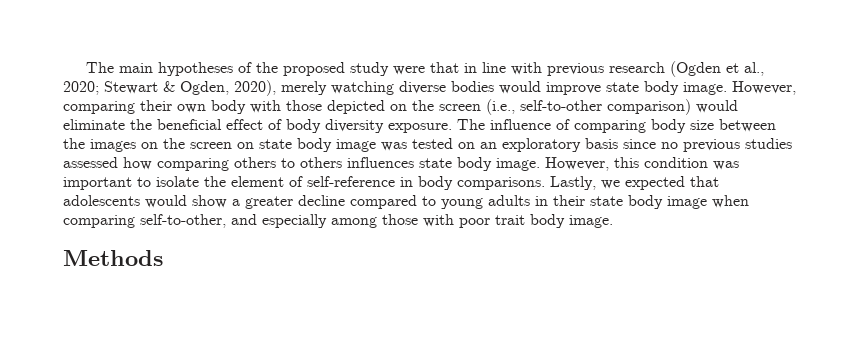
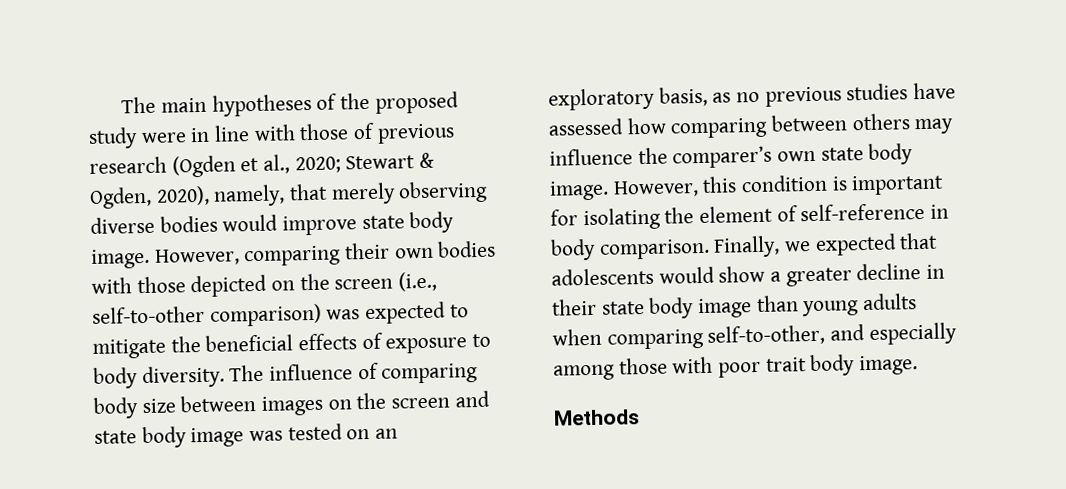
- The main hypotheses of the proposed study were that in line with previous research (Ogden et al., 2020; Stewart & Ogden, 2020), merely watching diverse bodies would improve state body image.
+ The main hypotheses of the proposed study were in line with those of previous research (Ogden et al., 2020; Stewart & Ogden, 2020), namely, that merely observing diverse bodies would improve state body image.
- However, comparing their own body with those depicted on the screen (i.e., self-to-other comparison) would eliminate the beneficial effect of body diversity exposure.
+ However, comparing their own bodies with those depicted on the screen (i.e., self-to-other comparison) was expected to mitigate the beneficial effects of exposure to body diversity.
- The influence of comparing body size between the images on the screen on state body image was tested on an exploratory basis since no previous studies assessed how comparing others to others influences state body image.
+ The influence of comparing body size between images on the screen and state body image was tested on an exploratory basis, as no previous studies have assessed how comparing between others may influence the comparer’s own state body image.
- However, this condition was important to isolate the element of self-reference in body comparisons. Lastly, we expected that adolescents would show a greater decline compared to young adults in their state body image when comparing self-to-other, and especially among those with poor trait body image.
+ However, this condition is important for isolating the element of self-reference in body comparison. Finally, we expected that adolescents would show a greater decline in their state body image than young adults when comparing self-to-other, and especially among those with poor trait body image.

